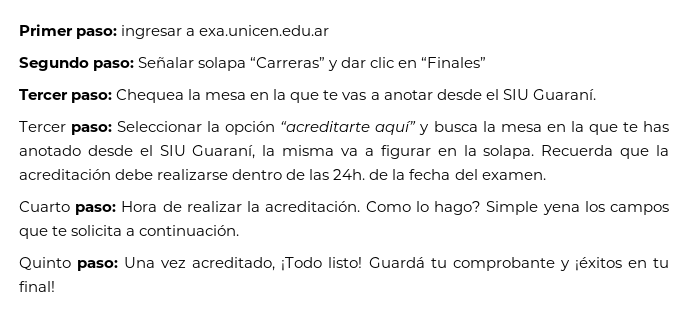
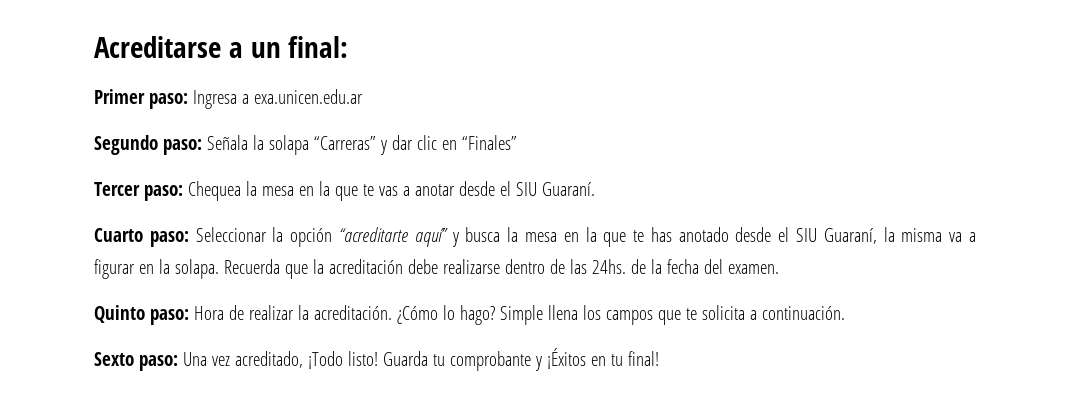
+ Acreditarse a un final:
- Primer paso: ingresar a exa.unicen.edu.ar
+ Primer paso: Ingresa a exa.unicen.edu.ar
- Segundo paso: Señalar solapa “Carreras” y dar clic en “Finales”
+ Segundo paso: Señala la solapa “Carreras” y dar clic en “Finales”
- Tercer paso: Seleccionar la opción “acreditarte aquí” y busca la mesa en la que te has anotado desde el SIU Guaraní, la misma va a figurar en la solapa.
+ Cuarto paso: Seleccionar la opción “acreditarte aquí” y busca la mesa en la que te has anotado desde el SIU Guaraní, la misma va a figurar en la solapa.
- Recuerda que la acreditación debe realizarse dentro de las 24h. de la fecha del examen.
+ Recuerda que la acreditación debe realizarse dentro de las 24hs. de la fecha del examen.
- Cuarto paso: Hora de realizar la acreditación.
+ Quinto paso: Hora de realizar la acreditación.
- Como lo hago?
+ ¿Cómo lo hago?
- Simple yena los campos que te solicita a continuación.
+ Simple llena los campos que te solicita a continuación.
- Quinto paso: Una vez acreditado, ¡Todo listo!
+ Sexto paso: Una vez acreditado, ¡Todo listo!
- Guardá tu comprobante y ¡éxitos en tu final!
+ Guarda tu comprobante y ¡Éxitos en tu final!

